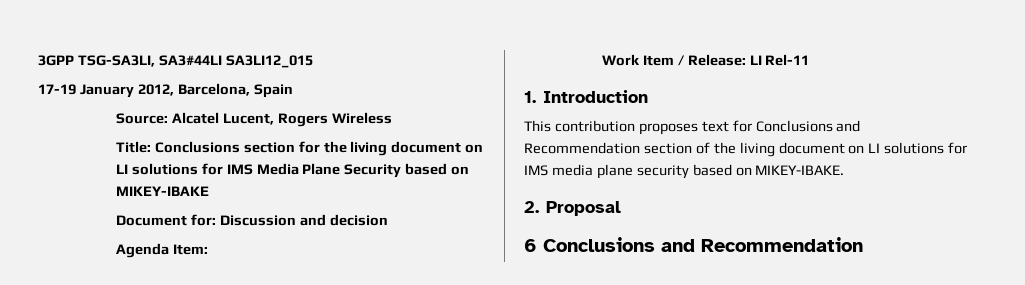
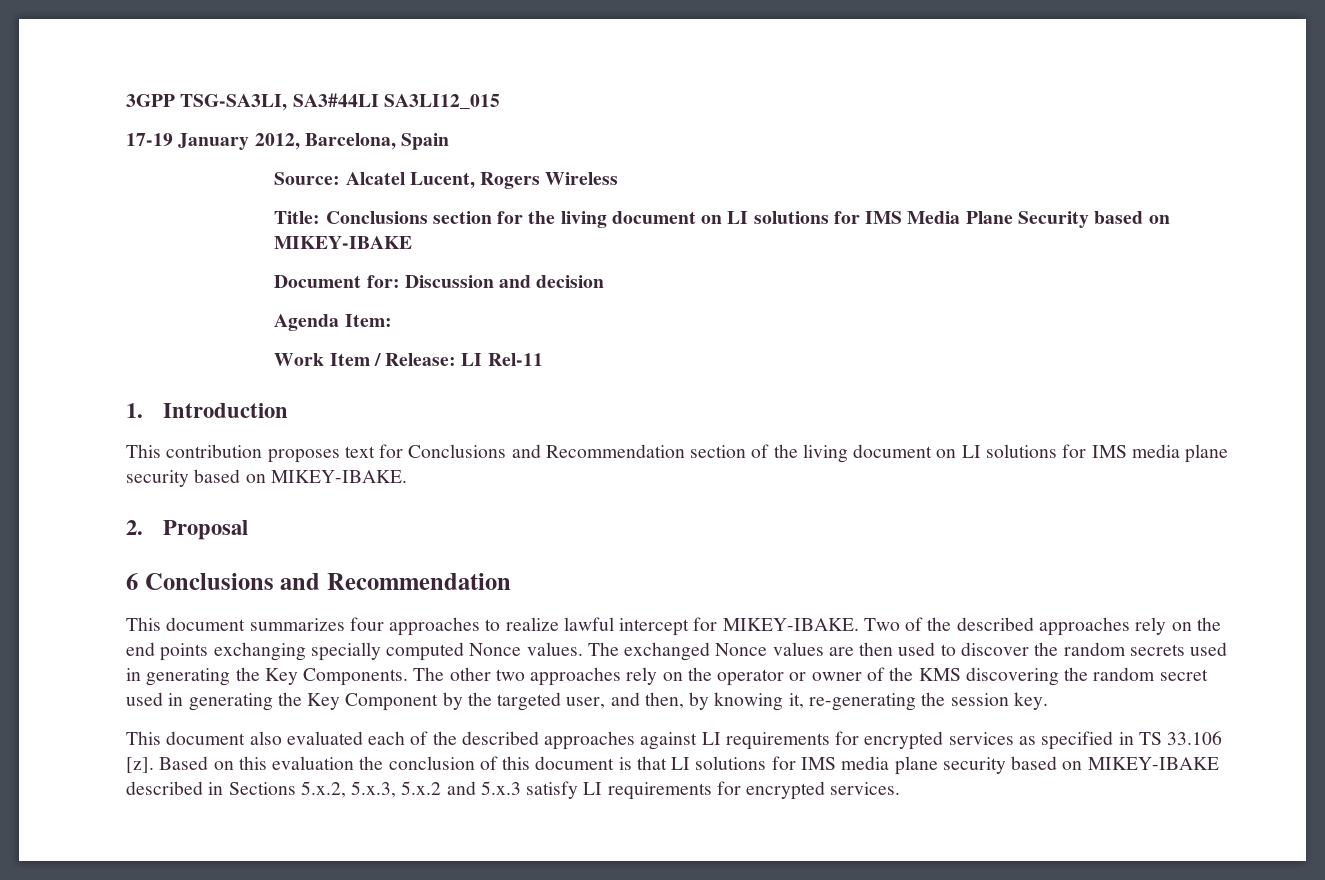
+ This document summarizes four approaches to realize lawful intercept for MIKEY-IBAKE. Two of the described approaches rely on the end points exchanging specially computed Nonce values. The exchanged Nonce values are then used to discover the random secrets used in generating the Key Components. The other two approaches rely on the operator or owner of the KMS discovering the random secret used in generating the Key Component by the targeted user, and then, by knowing it, re-generating the session key.
+ This document also evaluated each of the described approaches against LI requirements for encrypted services as specified in TS 33.106 [z]. Based on this evaluation the conclusion of this document is that LI solutions for IMS media plane security based on MIKEY-IBAKE described in Sections 5.x.2, 5.x.3, 5.x.2 and 5.x.3 satisfy LI requirements for encrypted services.

